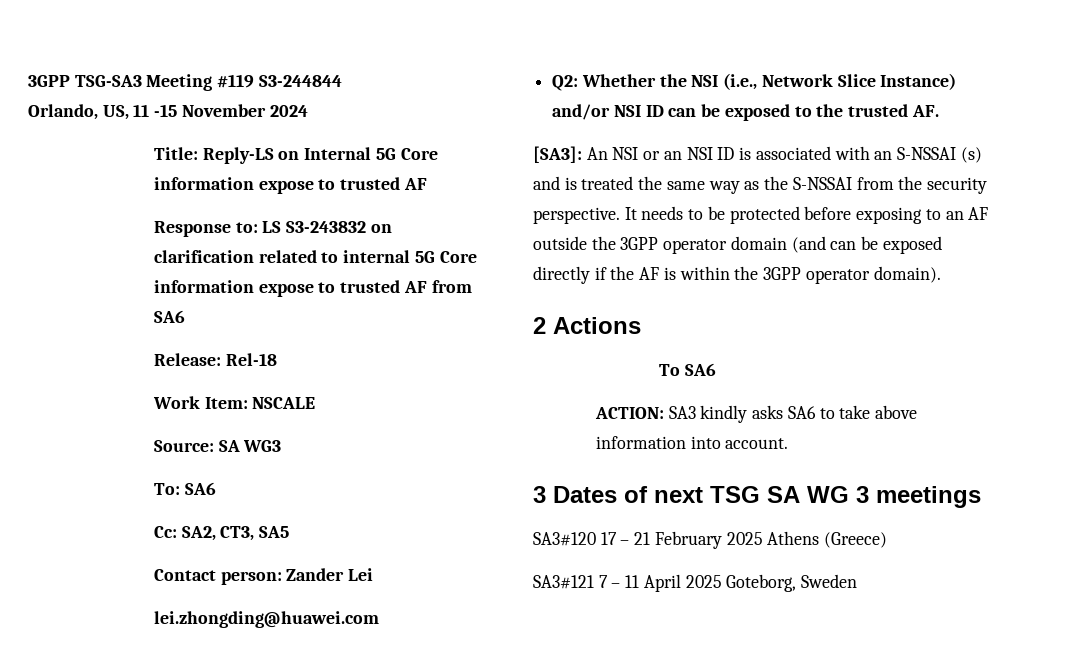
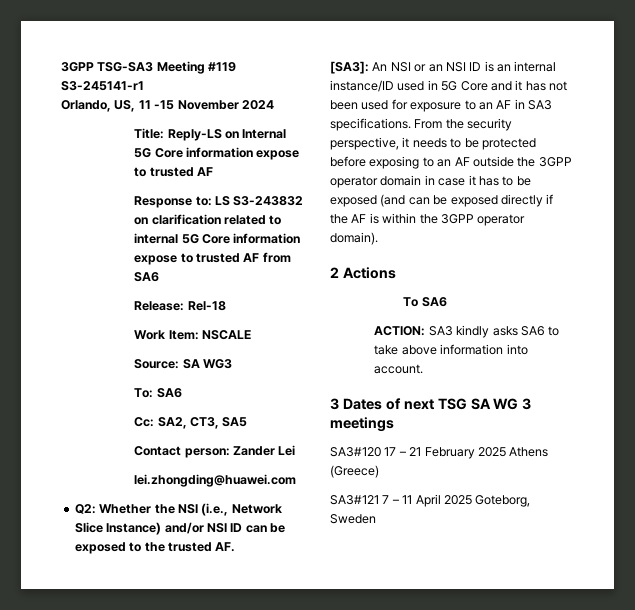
- 3GPP TSG-SA3 Meeting #119 S3-244844
+ 3GPP TSG-SA3 Meeting #119 S3-245141-r1
- [SA3]: An NSI or an NSI ID is associated with an S-NSSAI (s) and is treated the same way as the S-NSSAI from the security perspective. It needs to be protected before exposing to an AF outside the 3GPP operator domain (and can be exposed directly if the AF is within the 3GPP operator domain).
+ [SA3]: An NSI or an NSI ID is an internal instance/ID used in 5G Core and it has not been used for exposure to an AF in SA3 specifications. From the security perspective, it needs to be protected before exposing to an AF outside the 3GPP operator domain in case it has to be exposed (and can be exposed directly if the AF is within the 3GPP operator domain).

